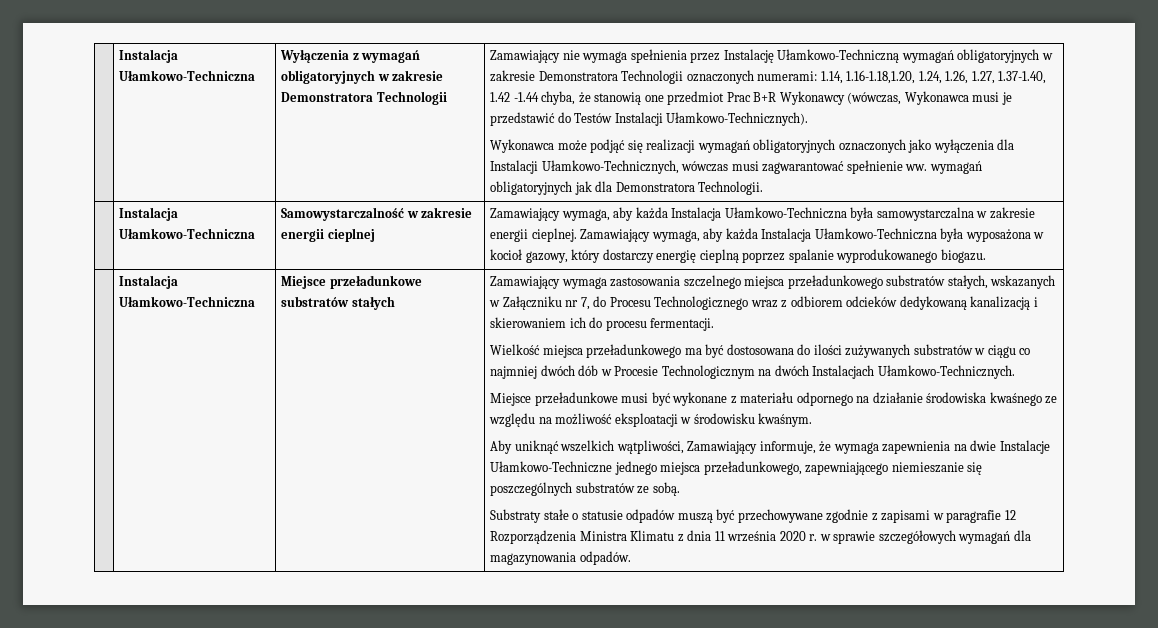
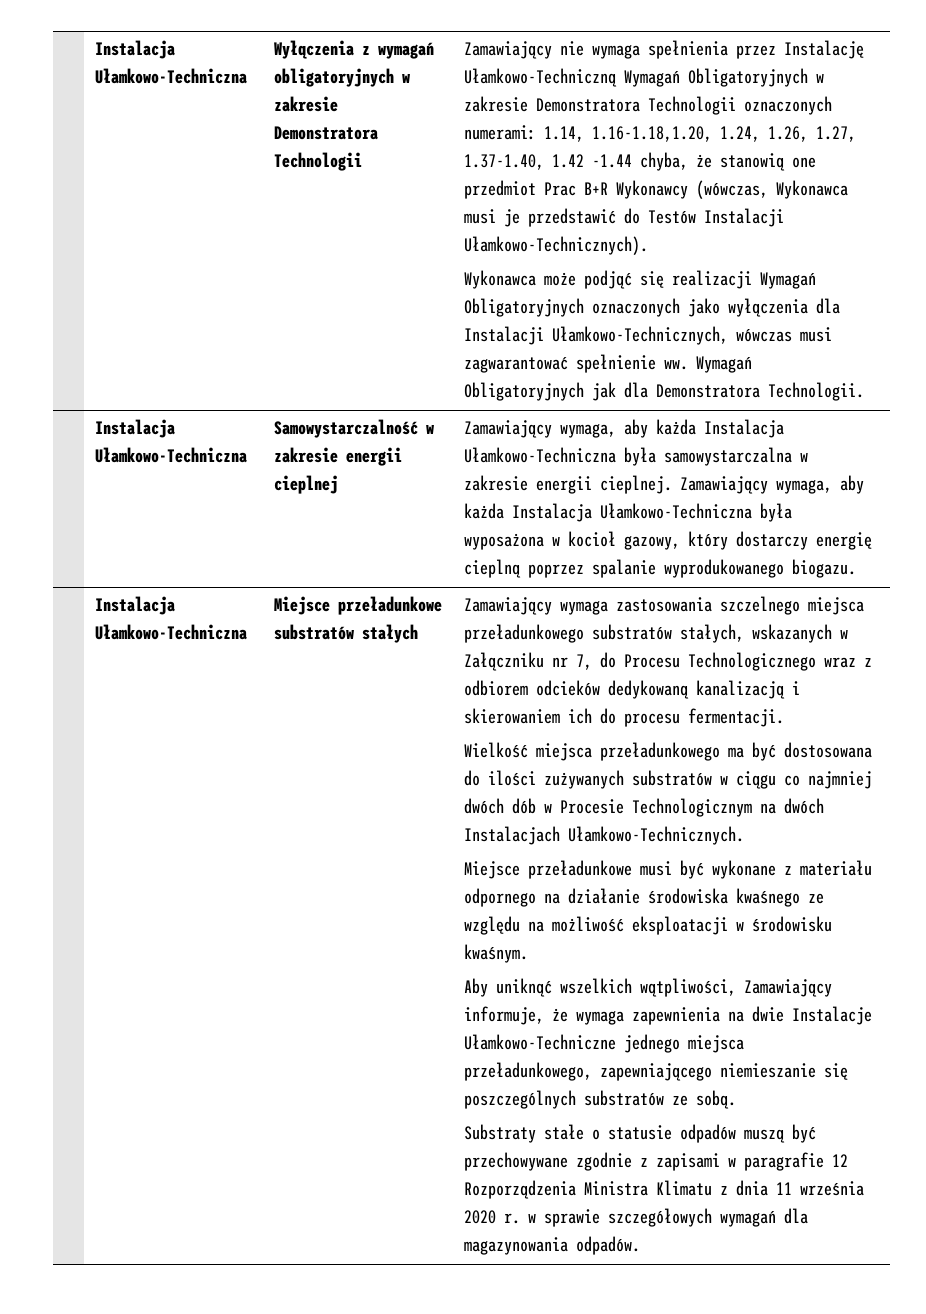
- Zamawiający nie wymaga spełnienia przez Instalację Ułamkowo-Techniczną wymagań obligatoryjnych w zakresie Demonstratora Technologii oznaczonych numerami: 1.14, 1.16-1.18,1.20, 1.24, 1.26, 1.27, 1.37-1.40, 1.42 -1.44 chyba, że stanowią one przedmiot Prac B+R Wykonawcy (wówczas, Wykonawca musi je przedstawić do Testów Instalacji Ułamkowo-Technicznych).
+ Zamawiający nie wymaga spełnienia przez Instalację Ułamkowo-Techniczną Wymagań Obligatoryjnych w zakresie Demonstratora Technologii oznaczonych numerami: 1.14, 1.16-1.18,1.20, 1.24, 1.26, 1.27, 1.37-1.40, 1.42 -1.44 chyba, że stanowią one przedmiot Prac B+R Wykonawcy (wówczas, Wykonawca musi je przedstawić do Testów Instalacji Ułamkowo-Technicznych).
- Wykonawca może podjąć się realizacji wymagań obligatoryjnych oznaczonych jako wyłączenia dla Instalacji Ułamkowo-Technicznych, wówczas musi zagwarantować spełnienie ww. wymagań obligatoryjnych jak dla Demonstratora Technologii.
+ Wykonawca może podjąć się realizacji Wymagań Obligatoryjnych oznaczonych jako wyłączenia dla Instalacji Ułamkowo-Technicznych, wówczas musi zagwarantować spełnienie ww. Wymagań Obligatoryjnych jak dla Demonstratora Technologii.

